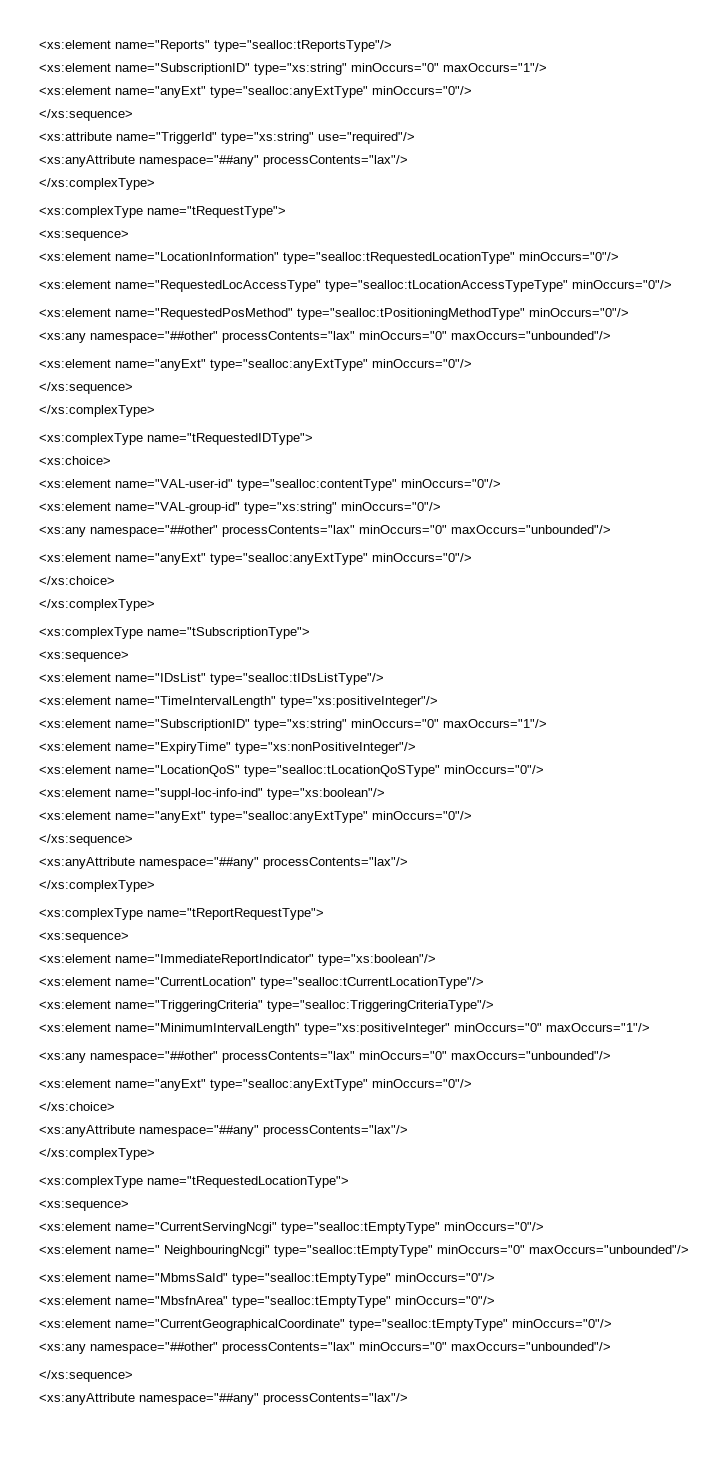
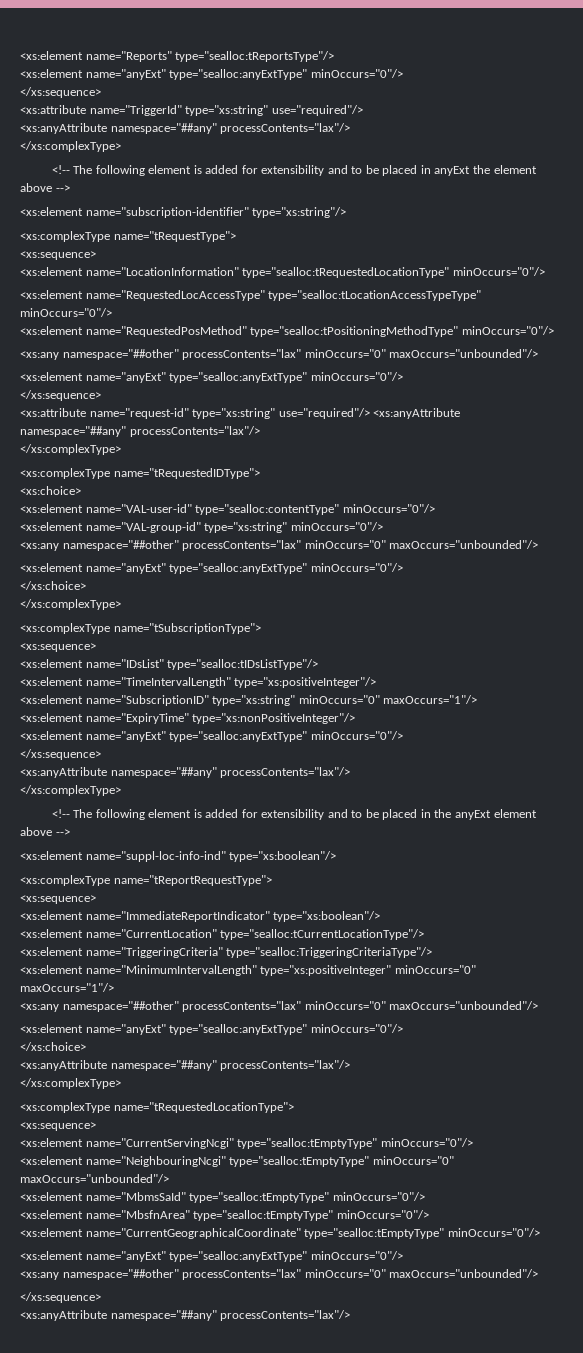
  <xs:element name="Reports" type="sealloc:tReportsType"/>
- <xs:element name="SubscriptionID" type="xs:string" minOccurs="0" maxOccurs="1"/>
+ <!-- The following element is added for extensibility and to be placed in anyExt the element above -->
+ <xs:element name="subscription-identifier" type="xs:string"/>
+ <xs:attribute name="request-id" type="xs:string" use="required"/> <xs:anyAttribute namespace="##any" processContents="lax"/>
- <xs:element name="LocationQoS" type="sealloc:tLocationQoSType" minOccurs="0"/>
- <xs:element name="suppl-loc-info-ind" type="xs:boolean"/>
+ <!-- The following element is added for extensibility and to be placed in the anyExt element above -->
+ <xs:element name="suppl-loc-info-ind" type="xs:boolean"/>
- <xs:element name=" NeighbouringNcgi" type="sealloc:tEmptyType" minOccurs="0" maxOccurs="unbounded"/>
+ <xs:element name="NeighbouringNcgi" type="sealloc:tEmptyType" minOccurs="0" maxOccurs="unbounded"/>
  <xs:element name="CurrentGeographicalCoordinate" type="sealloc:tEmptyType" minOccurs="0"/>
+ <xs:element name="anyExt" type="sealloc:anyExtType" minOccurs="0"/>

